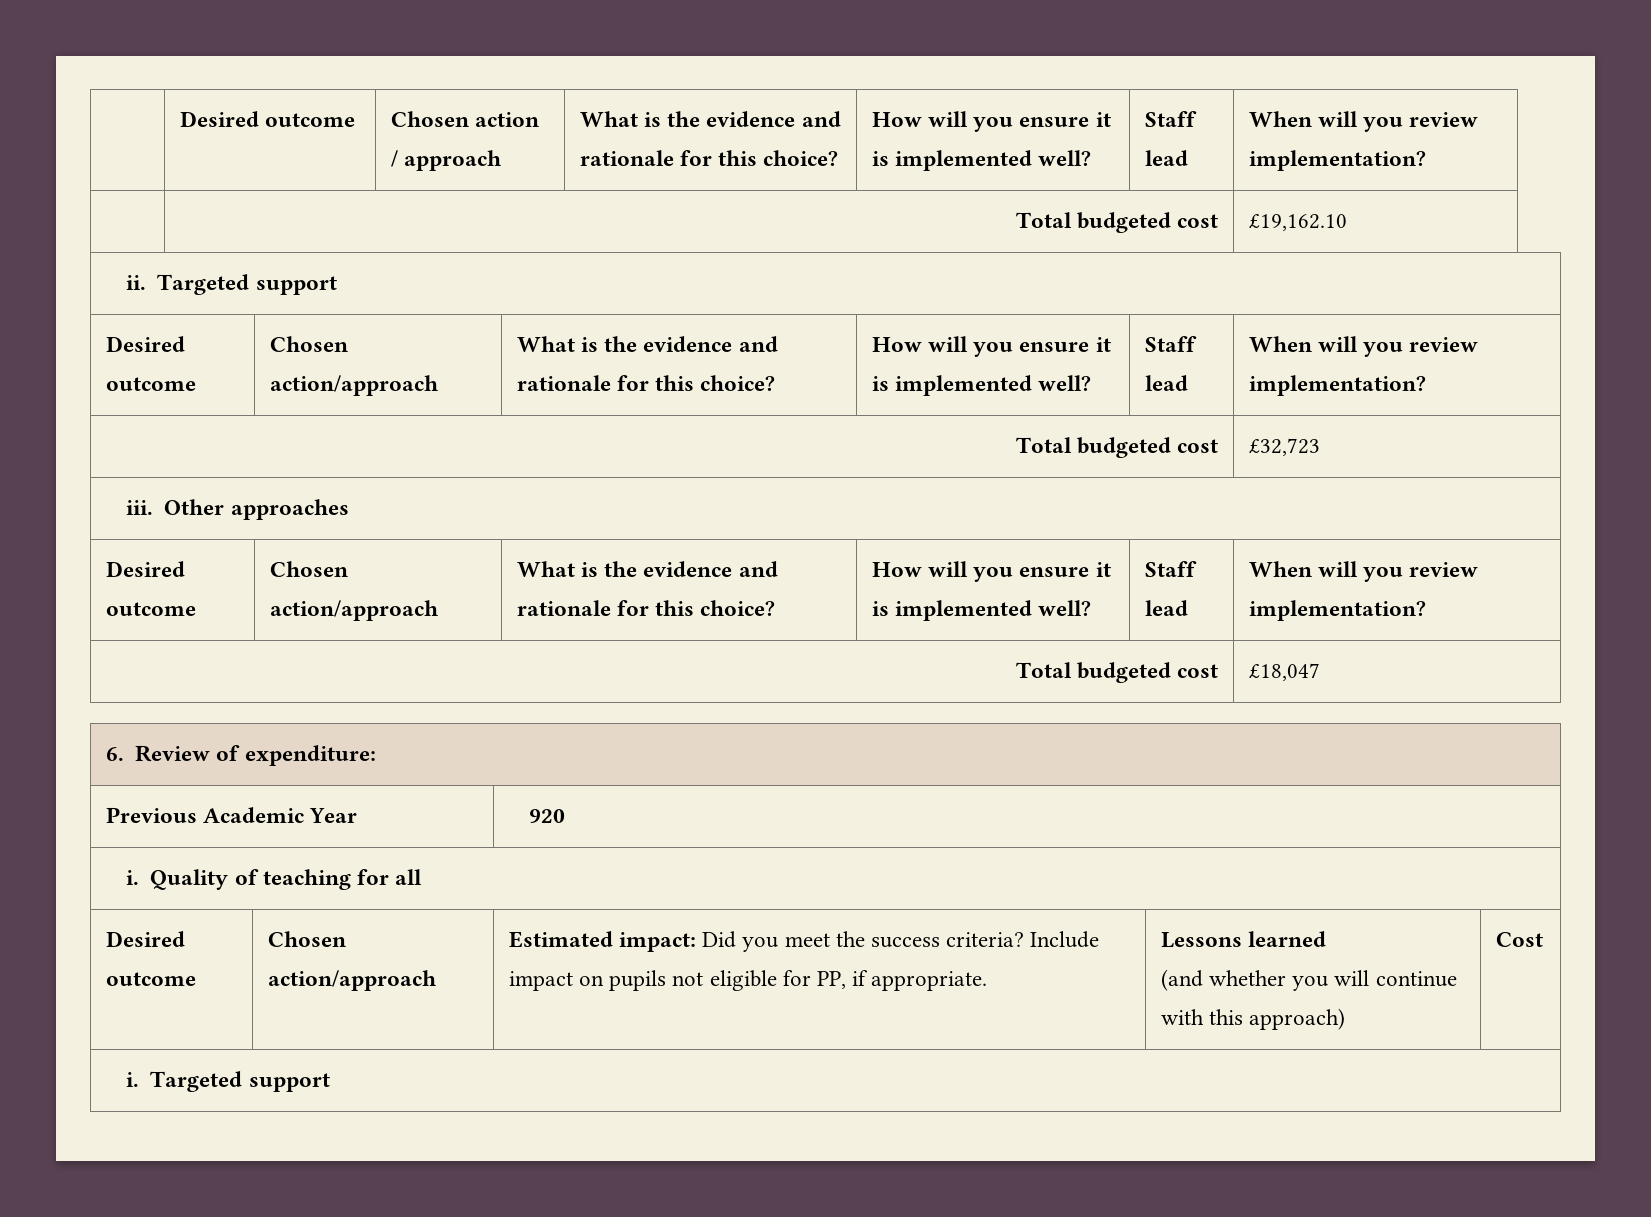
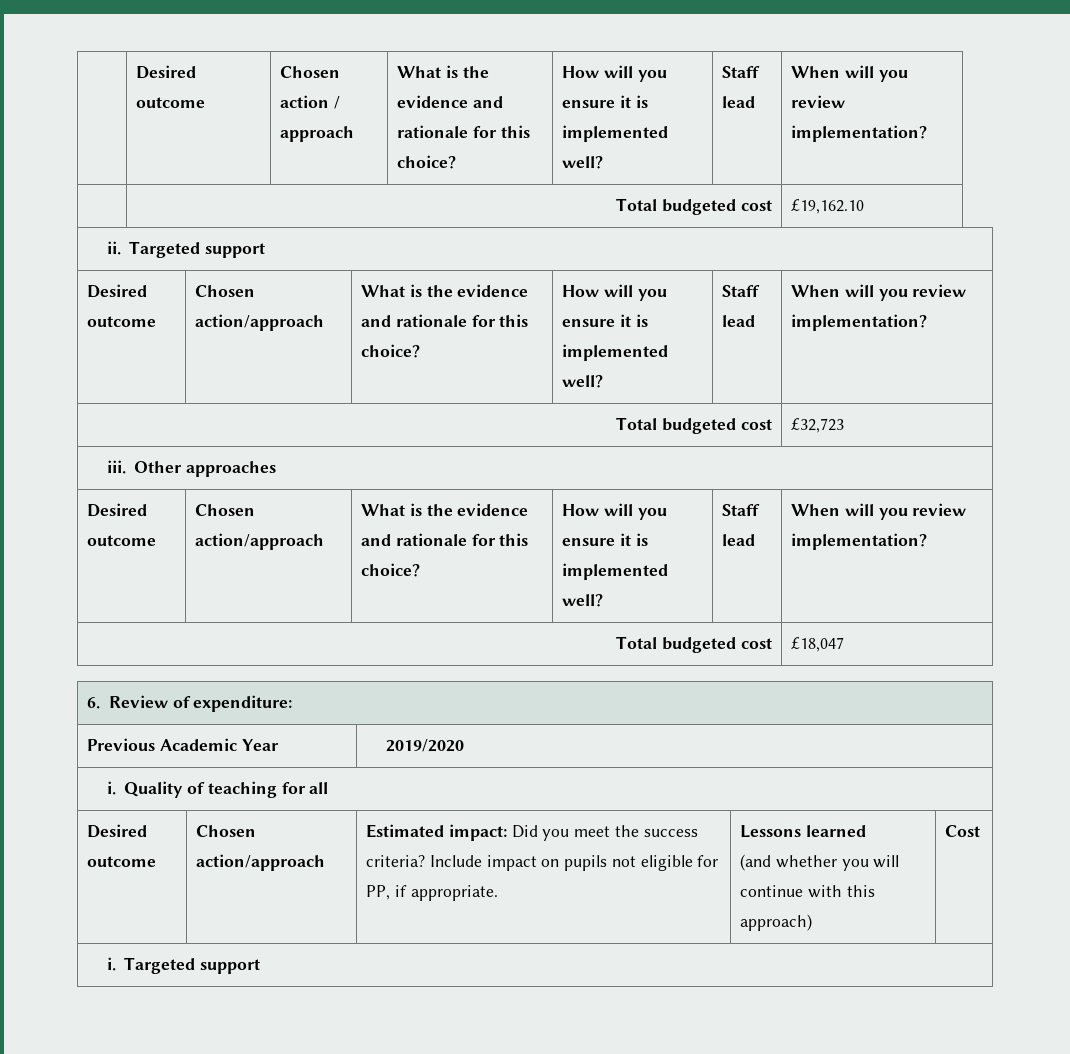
- Previous Academic Year | 920
+ Previous Academic Year | 2019/2020

